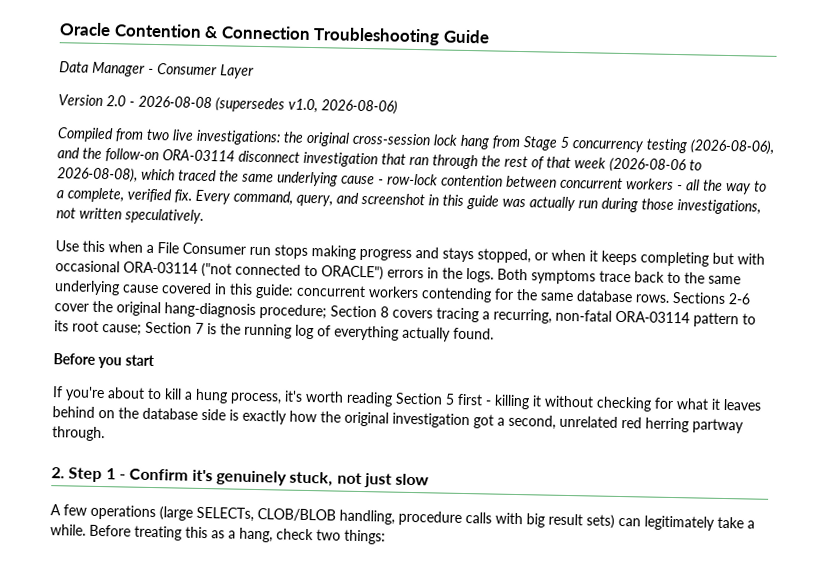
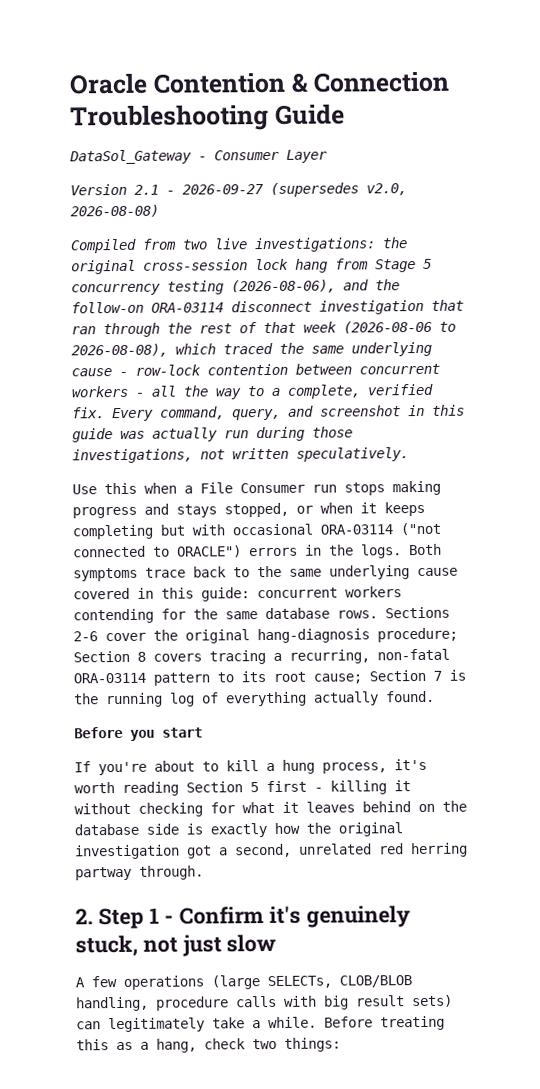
- Data Manager - Consumer Layer
+ DataSol_Gateway - Consumer Layer
- Version 2.0 - 2026-08-08 (supersedes v1.0, 2026-08-06)
+ Version 2.1 - 2026-09-27 (supersedes v2.0, 2026-08-08)

